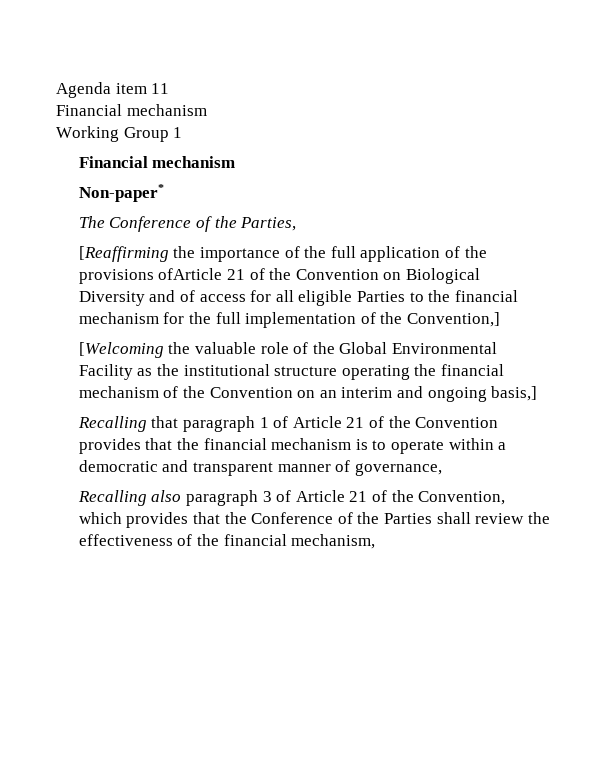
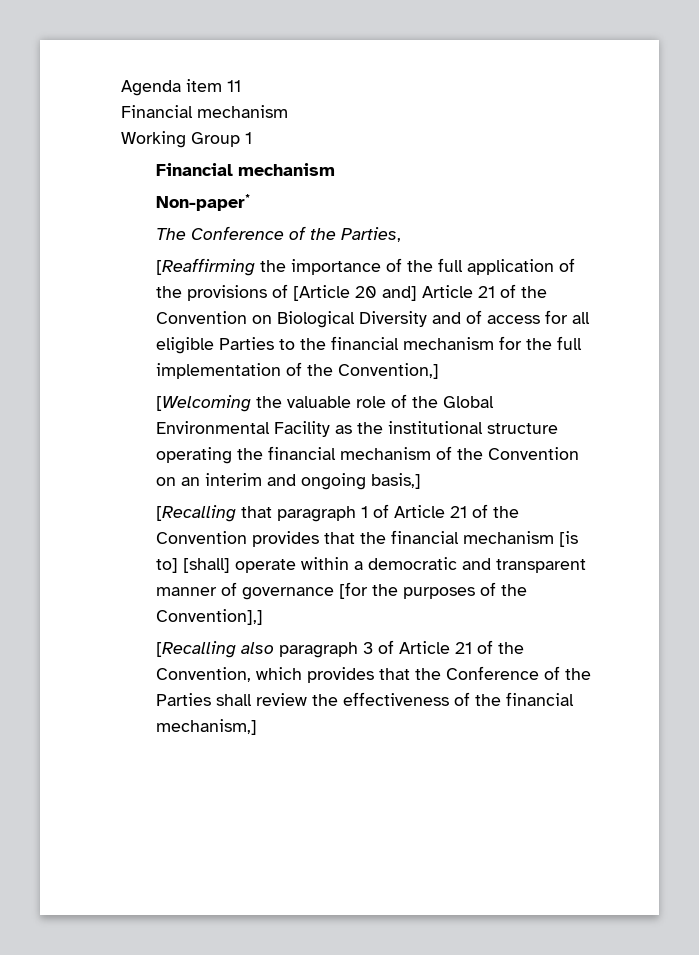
- [Reaffirming the importance of the full application of the provisions ofArticle 21 of the Convention on Biological Diversity and of access for all eligible Parties to the financial mechanism for the full implementation of the Convention,]
+ [Reaffirming the importance of the full application of the provisions of [Article 20 and] Article 21 of the Convention on Biological Diversity and of access for all eligible Parties to the financial mechanism for the full implementation of the Convention,]
- Recalling that paragraph 1 of Article 21 of the Convention provides that the financial mechanism is to operate within a democratic and transparent manner of governance,
- Recalling also paragraph 3 of Article 21 of the Convention, which provides that the Conference of the Parties shall review the effectiveness of the financial mechanism,
+ [Recalling that paragraph 1 of Article 21 of the Convention provides that the financial mechanism [is to] [shall] operate within a democratic and transparent manner of governance [for the purposes of the Convention],]
+ [Recalling also paragraph 3 of Article 21 of the Convention, which provides that the Conference of the Parties shall review the effectiveness of the financial mechanism,]

